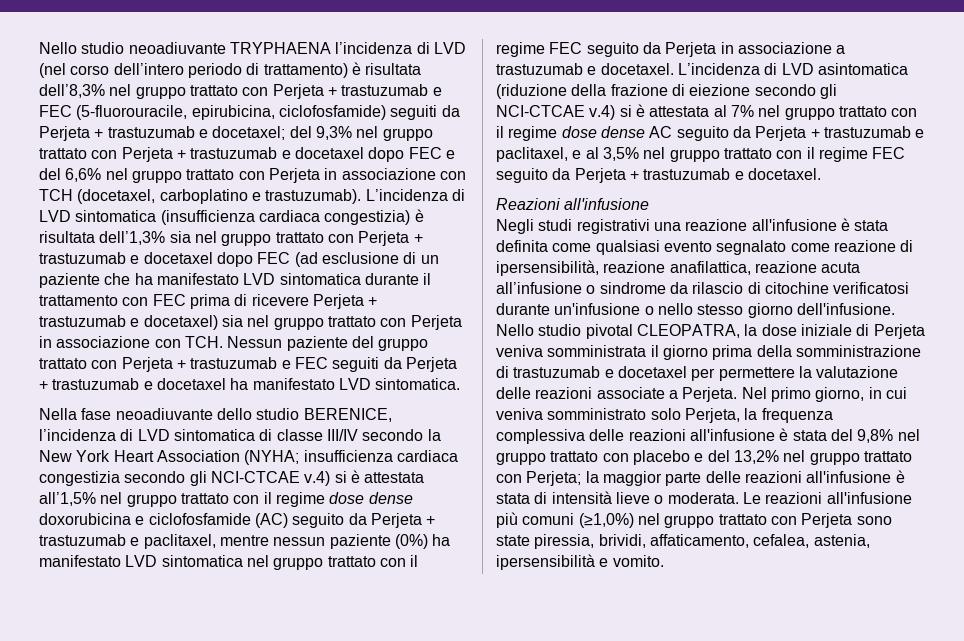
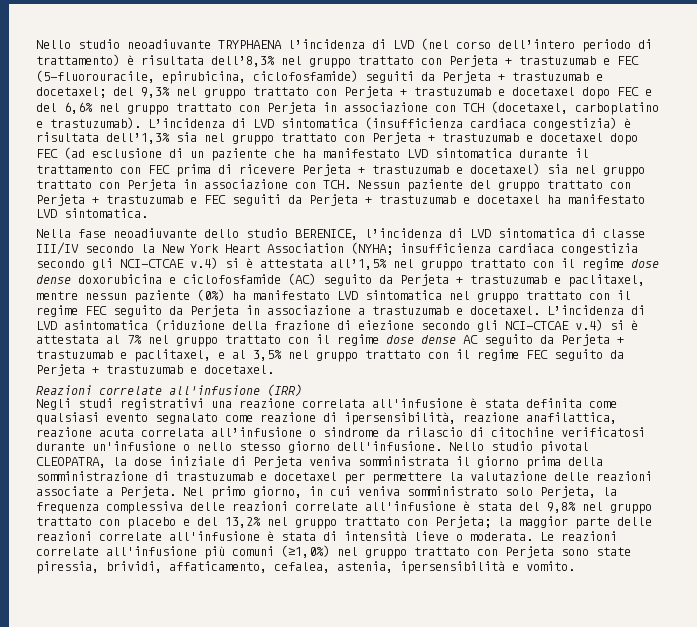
- Reazioni all'infusione
+ Reazioni correlate all'infusione (IRR)
- Negli studi registrativi una reazione all'infusione è stata definita come qualsiasi evento segnalato come reazione di ipersensibilità, reazione anafilattica, reazione acuta all’infusione o sindrome da rilascio di citochine verificatosi durante un'infusione o nello stesso giorno dell'infusione.
+ Negli studi registrativi una reazione correlata all'infusione è stata definita come qualsiasi evento segnalato come reazione di ipersensibilità, reazione anafilattica, reazione acuta correlata all’infusione o sindrome da rilascio di citochine verificatosi durante un'infusione o nello stesso giorno dell'infusione.
- Nel primo giorno, in cui veniva somministrato solo Perjeta, la frequenza complessiva delle reazioni all'infusione è stata del 9,8% nel gruppo trattato con placebo e del 13,2% nel gruppo trattato con Perjeta; la maggior parte delle reazioni all'infusione è stata di intensità lieve o moderata.
+ Nel primo giorno, in cui veniva somministrato solo Perjeta, la frequenza complessiva delle reazioni correlate all'infusione è stata del 9,8% nel gruppo trattato con placebo e del 13,2% nel gruppo trattato con Perjeta; la maggior parte delle reazioni correlate all'infusione è stata di intensità lieve o moderata.
- Le reazioni all'infusione più comuni (≥1,0%) nel gruppo trattato con Perjeta sono state piressia, brividi, affaticamento, cefalea, astenia, ipersensibilità e vomito.
+ Le reazioni correlate all'infusione più comuni (≥1,0%) nel gruppo trattato con Perjeta sono state piressia, brividi, affaticamento, cefalea, astenia, ipersensibilità e vomito.

